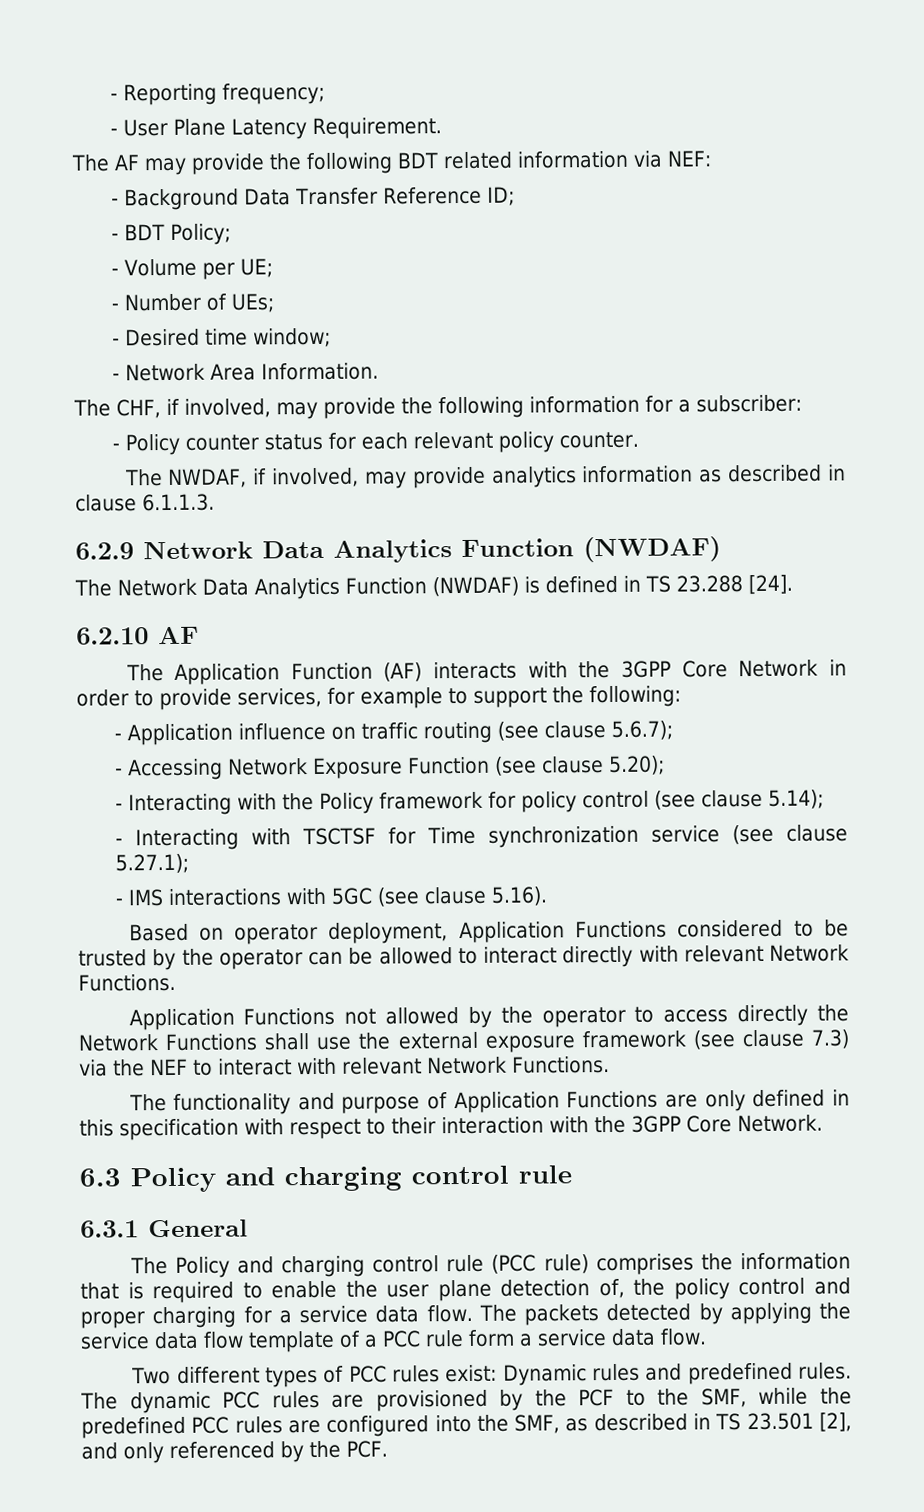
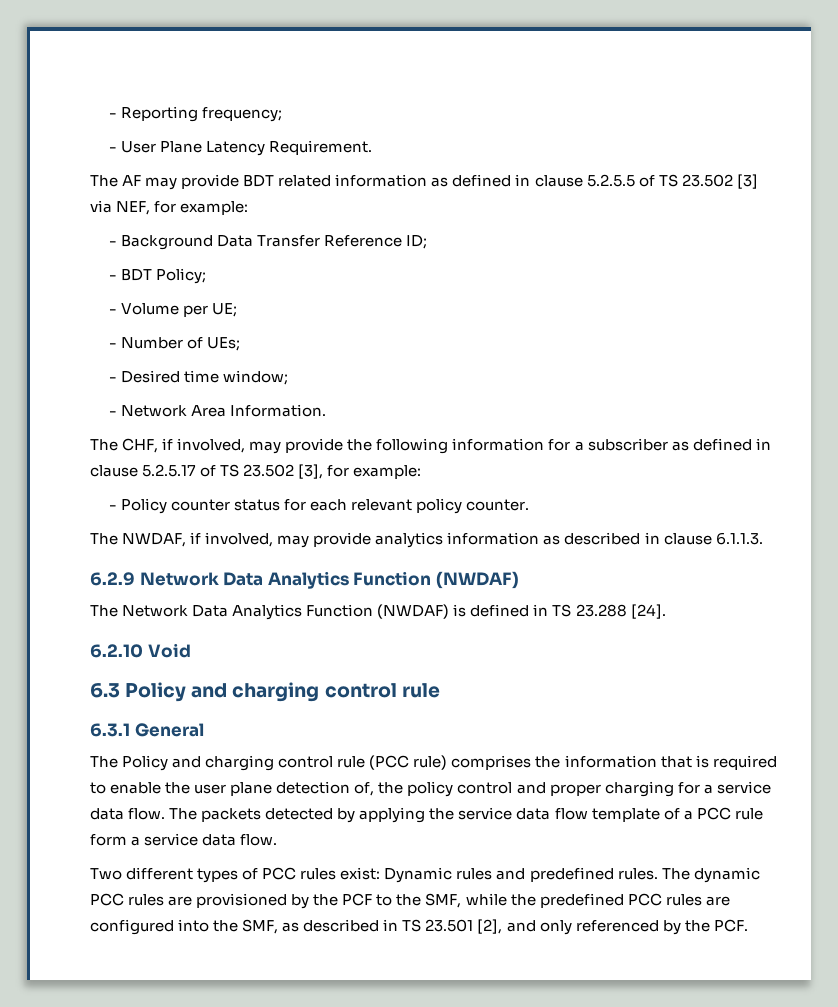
- The AF may provide the following BDT related information via NEF:
+ The AF may provide BDT related information as defined in clause 5.2.5.5 of TS 23.502 [3] via NEF, for example:
- The CHF, if involved, may provide the following information for a subscriber:
+ The CHF, if involved, may provide the following information for a subscriber as defined in clause 5.2.5.17 of TS 23.502 [3], for example:
- 6.2.10 AF
- The Application Function (AF) interacts with the 3GPP Core Network in order to provide services, for example to support the following:
- - Application influence on traffic routing (see clause 5.6.7);
- - Accessing Network Exposure Function (see clause 5.20);
- - Interacting with the Policy framework for policy control (see clause 5.14);
- - Interacting with TSCTSF for Time synchronization service (see clause 5.27.1);
- - IMS interactions with 5GC (see clause 5.16).
- Based on operator deployment, Application Functions considered to be trusted by the operator can be allowed to interact directly with relevant Network Functions.
- Application Functions not allowed by the operator to access directly the Network Functions shall use the external exposure framework (see clause 7.3) via the NEF to interact with relevant Network Functions.
- The functionality and purpose of Application Functions are only defined in this specification with respect to their interaction with the 3GPP Core Network.
+ 6.2.10 Void

